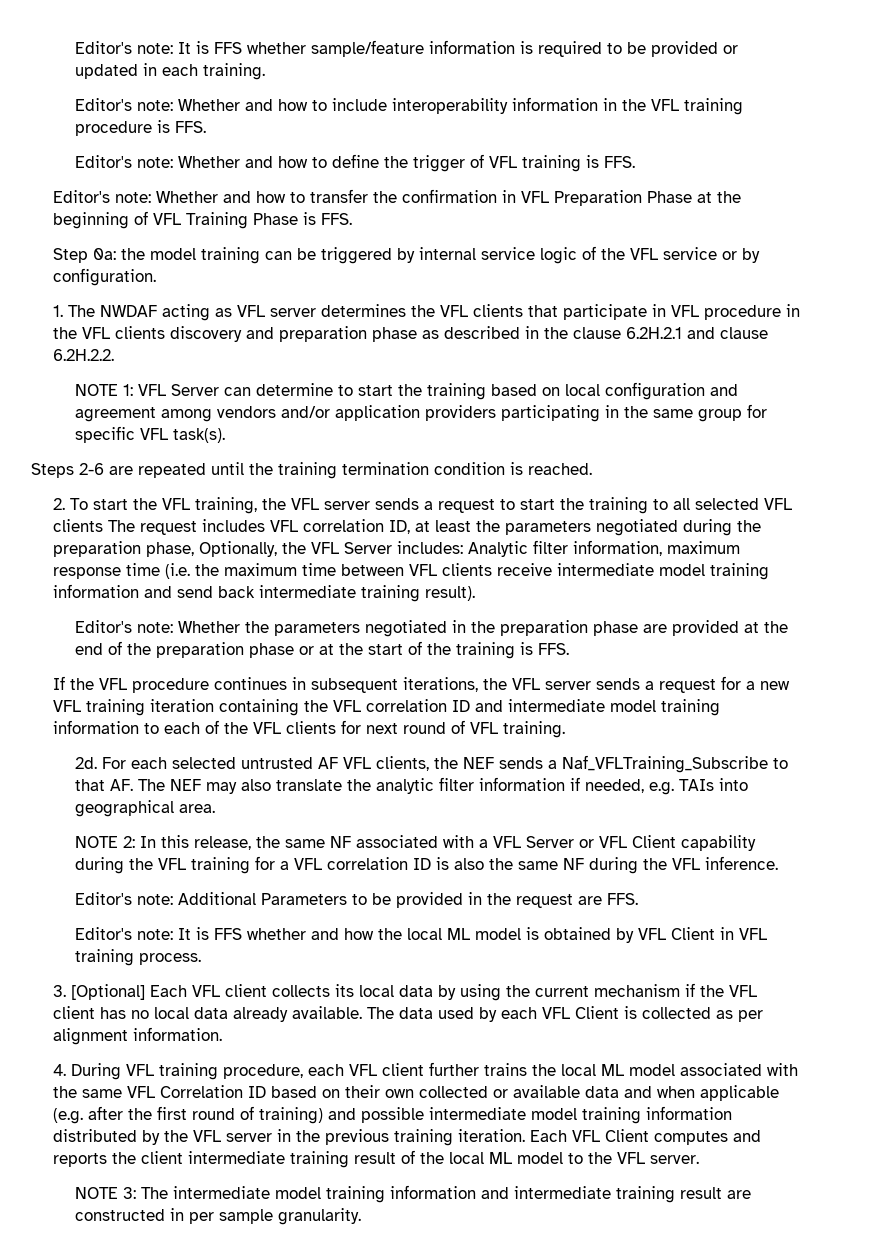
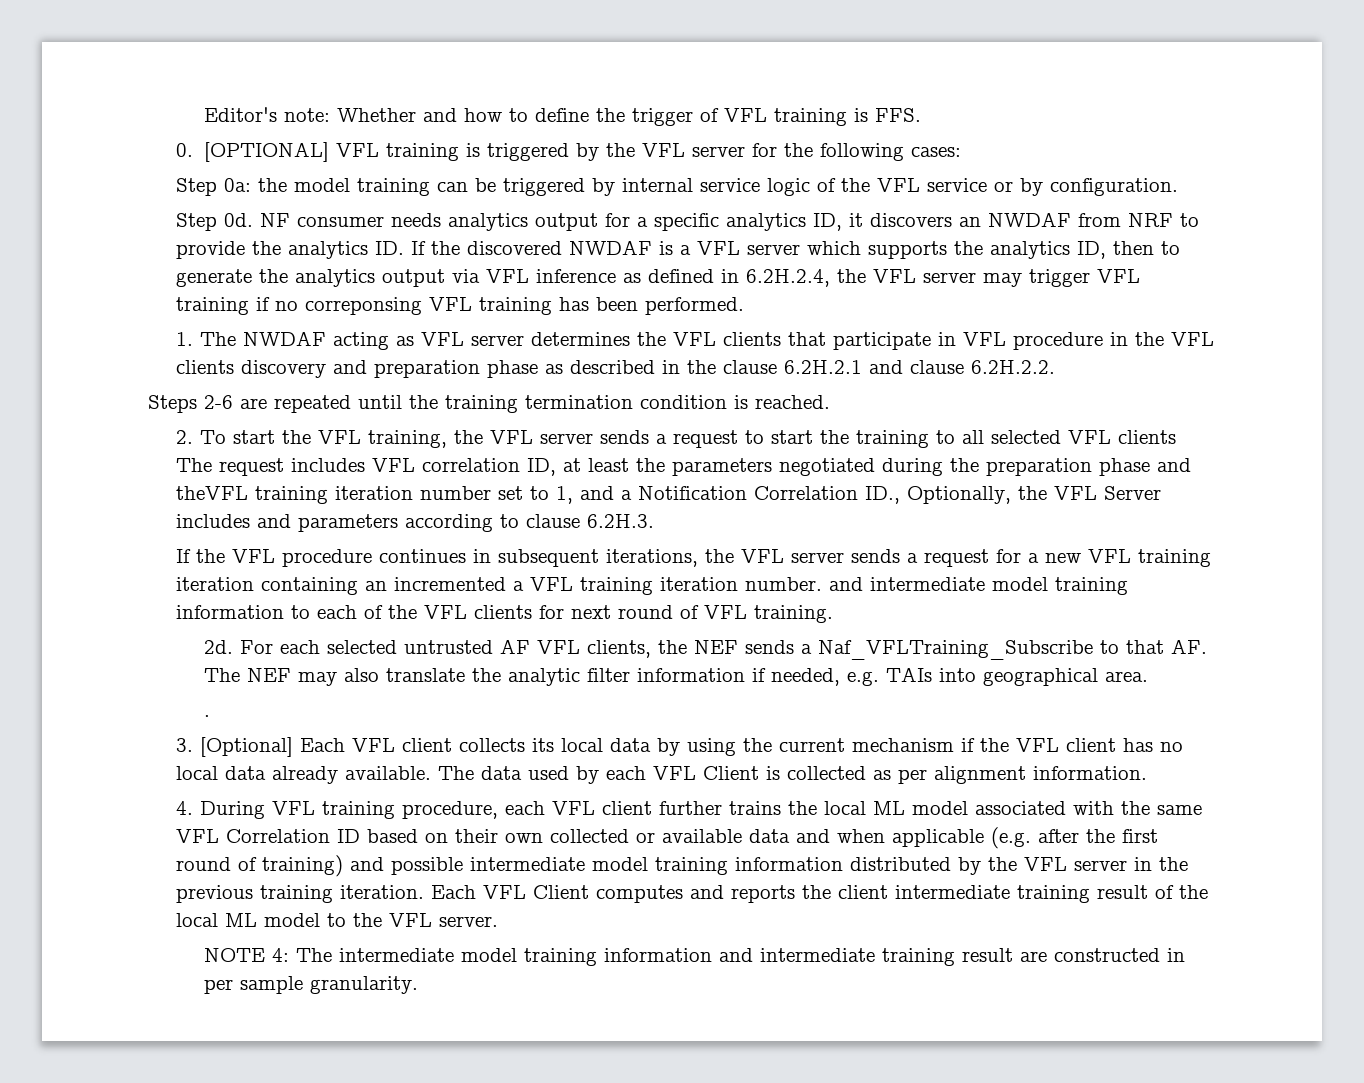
- Editor's note: It is FFS whether sample/feature information is required to be provided or updated in each training.
- Editor's note: Whether and how to include interoperability information in the VFL training procedure is FFS.
- Editor's note: Whether and how to transfer the confirmation in VFL Preparation Phase at the beginning of VFL Training Phase is FFS.
+ 0. [OPTIONAL] VFL training is triggered by the VFL server for the following cases:
+ Step 0d. NF consumer needs analytics output for a specific analytics ID, it discovers an NWDAF from NRF to provide the analytics ID. If the discovered NWDAF is a VFL server which supports the analytics ID, then to generate the analytics output via VFL inference as defined in 6.2H.2.4, the VFL server may trigger VFL training if no correponsing VFL training has been performed.
- NOTE 1: VFL Server can determine to start the training based on local configuration and agreement among vendors and/or application providers participating in the same group for specific VFL task(s).
- 2. To start the VFL training, the VFL server sends a request to start the training to all selected VFL clients The request includes VFL correlation ID, at least the parameters negotiated during the preparation phase, Optionally, the VFL Server includes: Analytic filter information, maximum response time (i.e. the maximum time between VFL clients receive intermediate model training information and send back intermediate training result).
- Editor's note: Whether the parameters negotiated in the preparation phase are provided at the end of the preparation phase or at the start of the training is FFS.
+ 2. To start the VFL training, the VFL server sends a request to start the training to all selected VFL clients The request includes VFL correlation ID, at least the parameters negotiated during the preparation phase and theVFL training iteration number set to 1, and a Notification Correlation ID., Optionally, the VFL Server includes and parameters according to clause 6.2H.3.
- If the VFL procedure continues in subsequent iterations, the VFL server sends a request for a new VFL training iteration containing the VFL correlation ID and intermediate model training information to each of the VFL clients for next round of VFL training.
+ If the VFL procedure continues in subsequent iterations, the VFL server sends a request for a new VFL training iteration containing an incremented a VFL training iteration number. and intermediate model training information to each of the VFL clients for next round of VFL training.
- NOTE 2: In this release, the same NF associated with a VFL Server or VFL Client capability during the VFL training for a VFL correlation ID is also the same NF during the VFL inference.
- Editor's note: Additional Parameters to be provided in the request are FFS.
- Editor's note: It is FFS whether and how the local ML model is obtained by VFL Client in VFL training process.
+ .
- NOTE 3: The intermediate model training information and intermediate training result are constructed in per sample granularity.
+ NOTE 4: The intermediate model training information and intermediate training result are constructed in per sample granularity.

